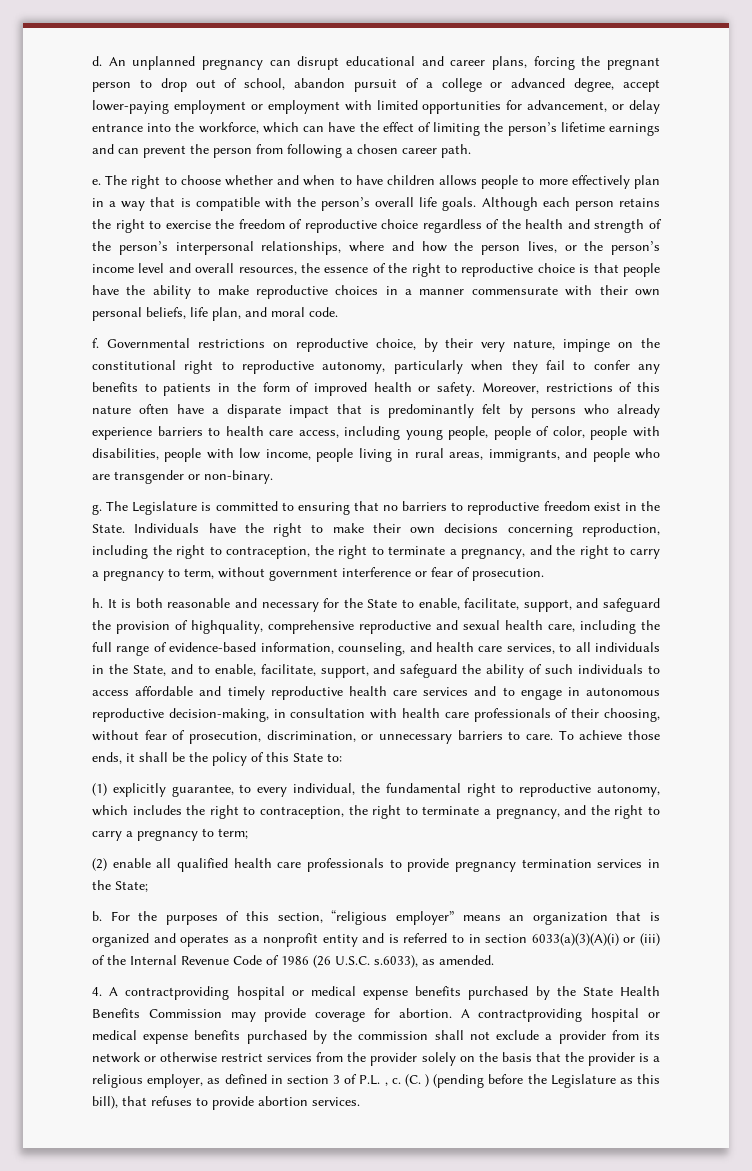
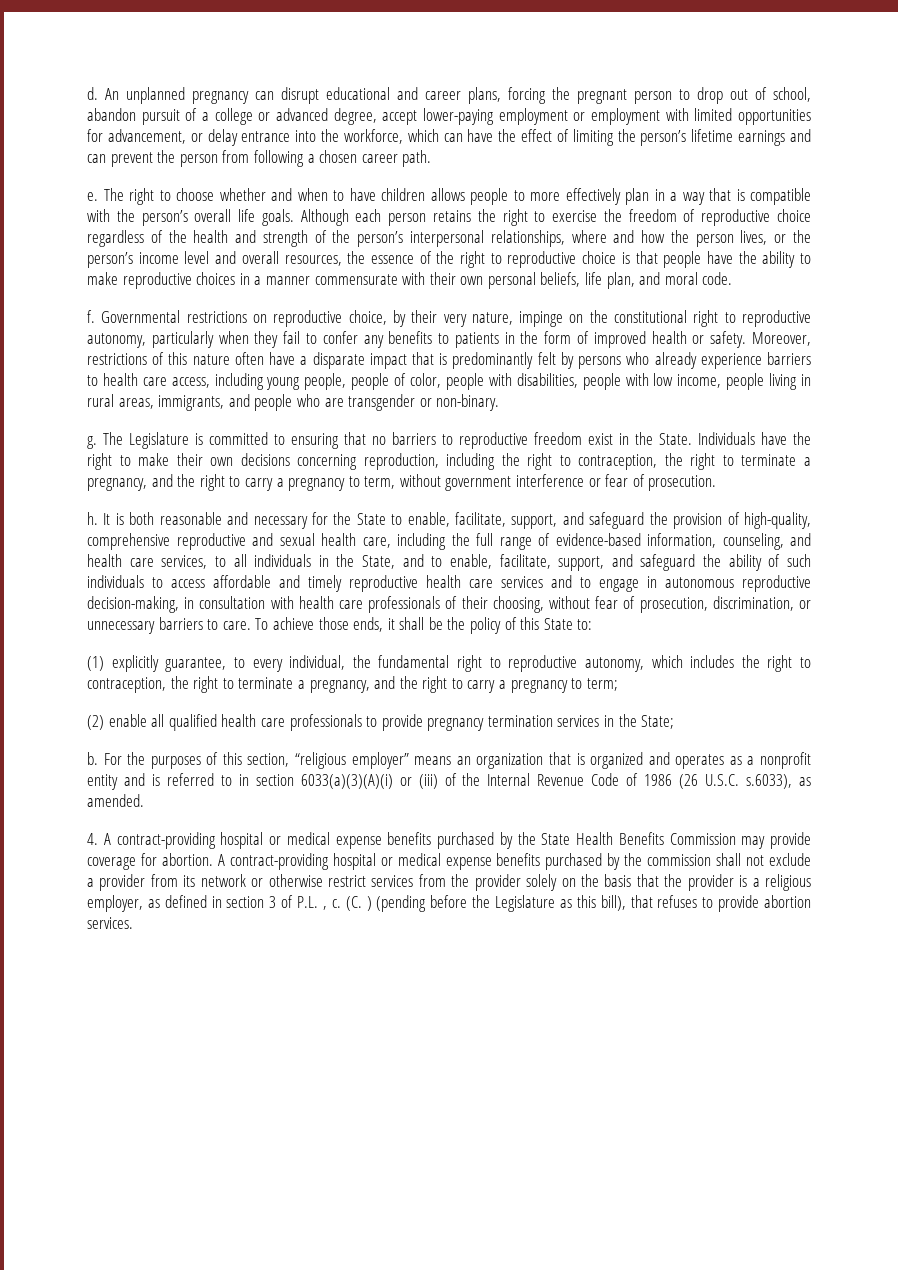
- It is both reasonable and necessary for the State to enable, facilitate, support, and safeguard the provision of highquality, comprehensive reproductive and sexual health care, including the full range of evidence-based information, counseling, and health care services, to all individuals in the State, and to enable, facilitate, support, and safeguard the ability of such individuals to access affordable and timely reproductive health care services and to engage in autonomous reproductive decision-making, in consultation with health care professionals of their choosing, without fear of prosecution, discrimination, or unnecessary barriers to care.
+ It is both reasonable and necessary for the State to enable, facilitate, support, and safeguard the provision of high-quality, comprehensive reproductive and sexual health care, including the full range of evidence-based information, counseling, and health care services, to all individuals in the State, and to enable, facilitate, support, and safeguard the ability of such individuals to access affordable and timely reproductive health care services and to engage in autonomous reproductive decision-making, in consultation with health care professionals of their choosing, without fear of prosecution, discrimination, or unnecessary barriers to care.
- 4. A contractproviding hospital or medical expense benefits purchased by the State Health Benefits Commission may provide coverage for abortion.
+ 4. A contract-providing hospital or medical expense benefits purchased by the State Health Benefits Commission may provide coverage for abortion.
- A contractproviding hospital or medical expense benefits purchased by the commission shall not exclude a provider from its network or otherwise restrict services from the provider solely on the basis that the provider is a religious employer, as defined in section 3 of P.L. , c.
+ A contract-providing hospital or medical expense benefits purchased by the commission shall not exclude a provider from its network or otherwise restrict services from the provider solely on the basis that the provider is a religious employer, as defined in section 3 of P.L. , c.

